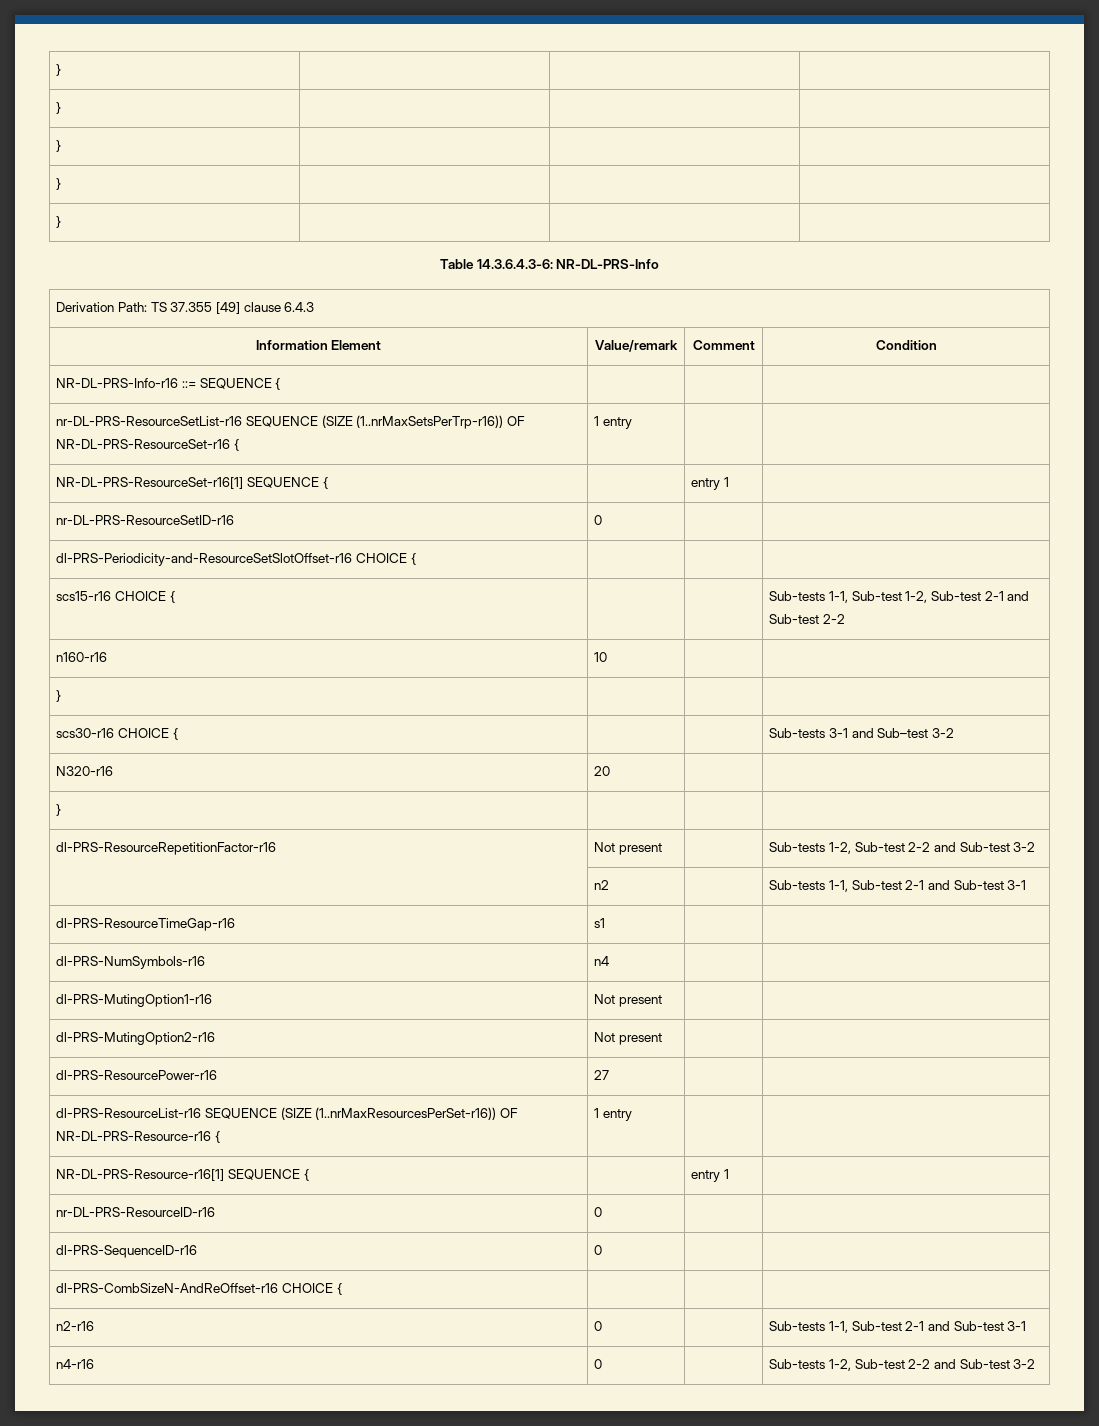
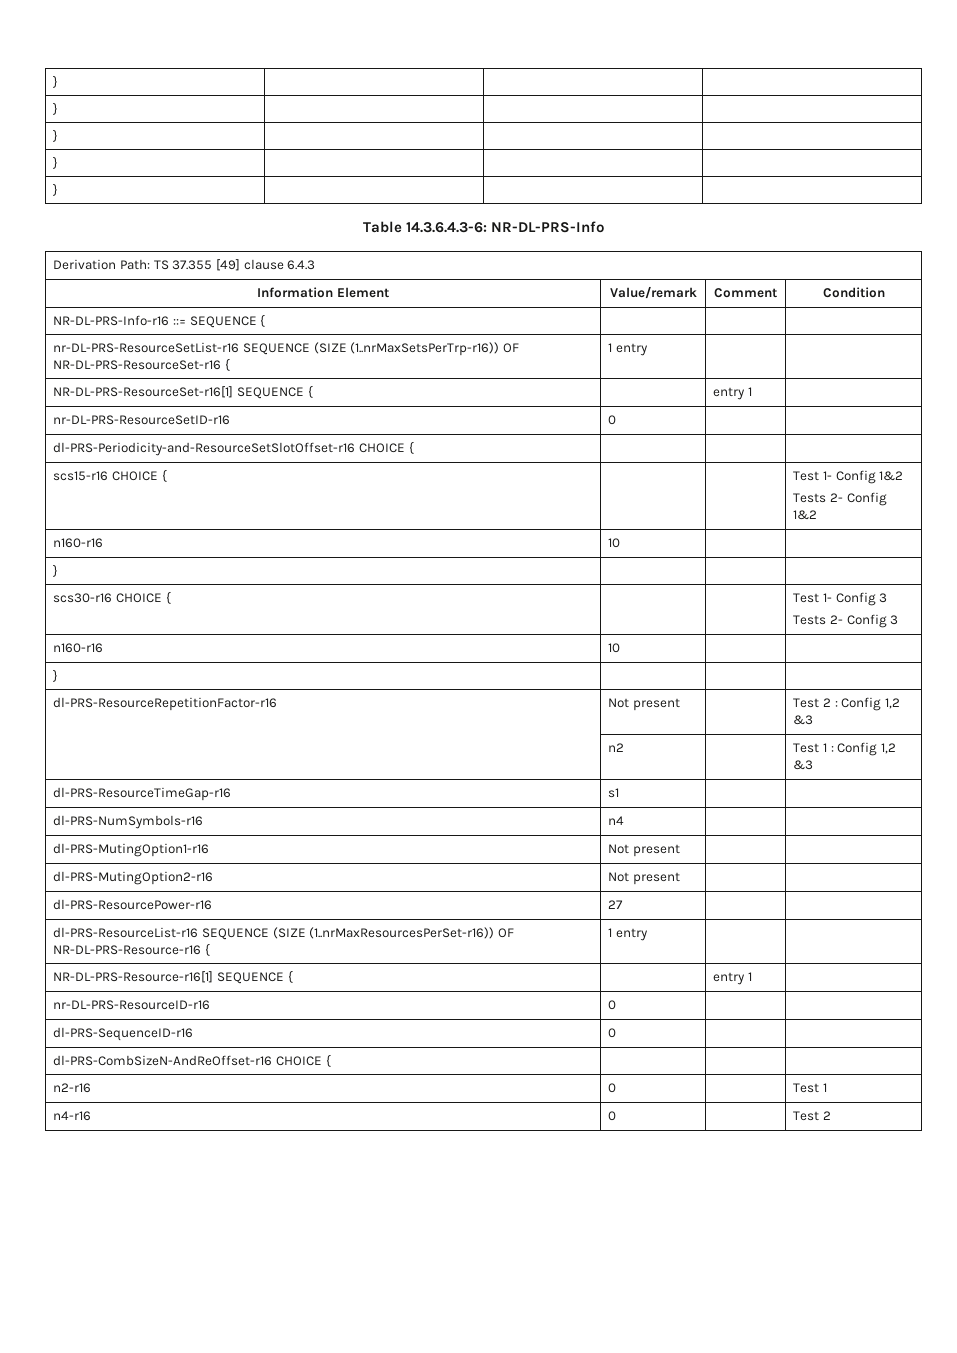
- scs15-r16 CHOICE { | | | Sub-tests 1-1, Sub-test 1-2, Sub-test 2-1 and Sub-test 2-2
+ scs15-r16 CHOICE { | | | Test 1- Config 1&2
+ Tests 2- Config 1&2
- scs30-r16 CHOICE { | | | Sub-tests 3-1 and Sub–test 3-2
- N320-r16 | 20 | |
+ scs30-r16 CHOICE { | | | Test 1- Config 3
+ Tests 2- Config 3
+ n160-r16 | 10 | |
  } | | |
- dl-PRS-ResourceRepetitionFactor-r16 | Not present | | Sub-tests 1-2, Sub-test 2-2 and Sub-test 3-2
- | n2 | | Sub-tests 1-1, Sub-test 2-1 and Sub-test 3-1
+ dl-PRS-ResourceRepetitionFactor-r16 | Not present | | Test 2 : Config 1,2 &3
+ | n2 | | Test 1 : Config 1,2 &3
- n2-r16 | 0 | | Sub-tests 1-1, Sub-test 2-1 and Sub-test 3-1
- n4-r16 | 0 | | Sub-tests 1-2, Sub-test 2-2 and Sub-test 3-2
+ n2-r16 | 0 | | Test 1
+ n4-r16 | 0 | | Test 2

